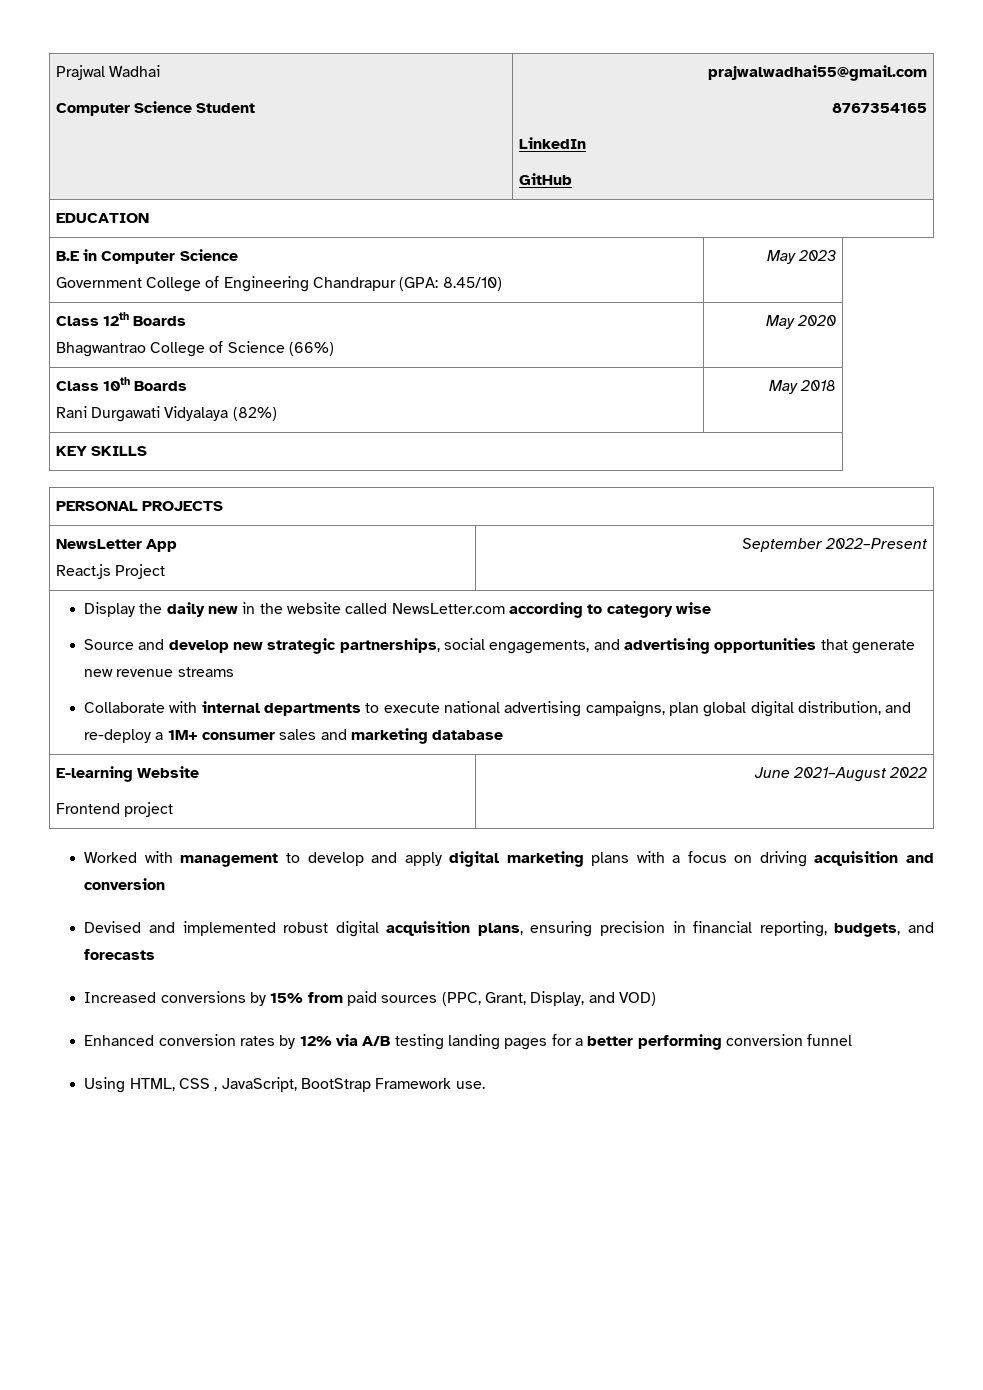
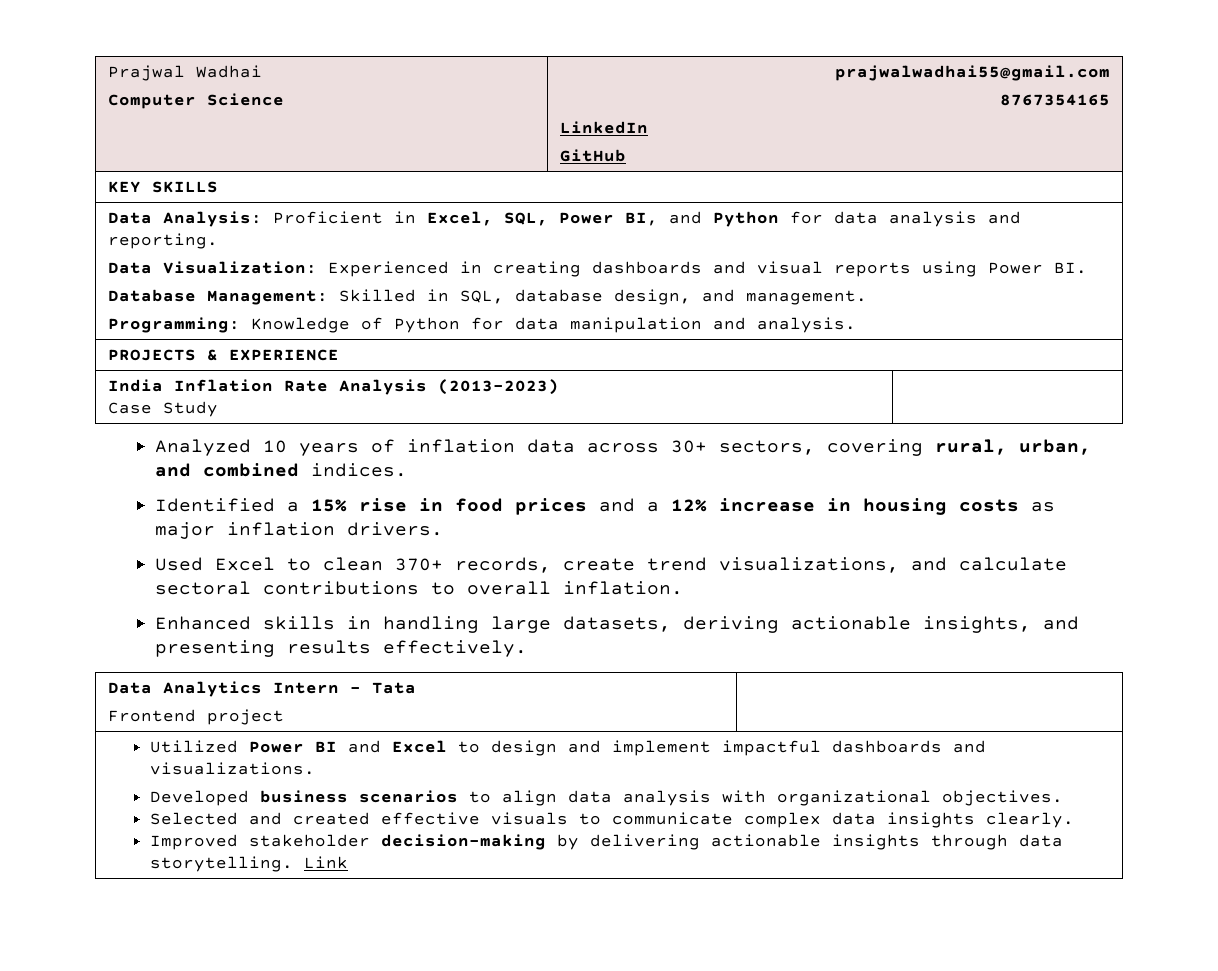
  Prajwal Wadhai
- Computer Science Student | prajwalwadhai55@gmail.com
+ Computer Science | prajwalwadhai55@gmail.com
- EDUCATION
- B.E in Computer Science
- Government College of Engineering Chandrapur (GPA: 8.45/10) | May 2023
- Class 12th Boards
- Bhagwantrao College of Science (66%) | May 2020
- Class 10th Boards
- Rani Durgawati Vidyalaya (82%) | May 2018
  KEY SKILLS
- PERSONAL PROJECTS
- NewsLetter App
- React.js Project | September 2022–Present
- Display the daily new in the website called NewsLetter.com according to category wise
- Source and develop new strategic partnerships, social engagements, and advertising opportunities that generate new revenue streams
- Collaborate with internal departments to execute national advertising campaigns, plan global digital distribution, and re-deploy a 1M+ consumer sales and marketing database
- E-learning Website
- Frontend project | June 2021–August 2022
- Worked with management to develop and apply digital marketing plans with a focus on driving acquisition and conversion
- Devised and implemented robust digital acquisition plans, ensuring precision in financial reporting, budgets, and forecasts
- Increased conversions by 15% from paid sources (PPC, Grant, Display, and VOD)
- Enhanced conversion rates by 12% via A/B testing landing pages for a better performing conversion funnel
- Using HTML, CSS , JavaScript, BootStrap Framework use.
+ Data Analysis: Proficient in Excel, SQL, Power BI, and Python for data analysis and reporting.
+ Data Visualization: Experienced in creating dashboards and visual reports using Power BI.
+ Database Management: Skilled in SQL, database design, and management.
+ Programming: Knowledge of Python for data manipulation and analysis.
+ PROJECTS & EXPERIENCE
+ India Inflation Rate Analysis (2013–2023)
+ Case Study |
+ Analyzed 10 years of inflation data across 30+ sectors, covering rural, urban, and combined indices.
+ Identified a 15% rise in food prices and a 12% increase in housing costs as major inflation drivers.
+ Used Excel to clean 370+ records, create trend visualizations, and calculate sectoral contributions to overall inflation.
+ Enhanced skills in handling large datasets, deriving actionable insights, and presenting results effectively.
+ Data Analytics Intern – Tata
+ Frontend project |
+ Utilized Power BI and Excel to design and implement impactful dashboards and visualizations.
+ Developed business scenarios to align data analysis with organizational objectives.
+ Selected and created effective visuals to communicate complex data insights clearly.
+ Improved stakeholder decision-making by delivering actionable insights through data storytelling. Link

